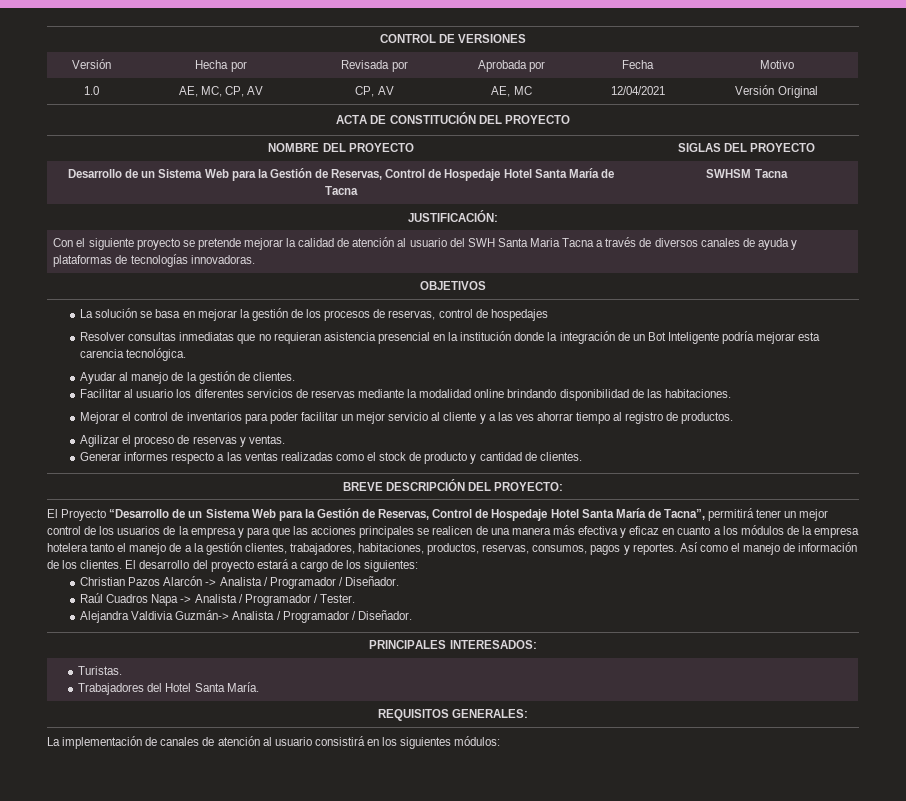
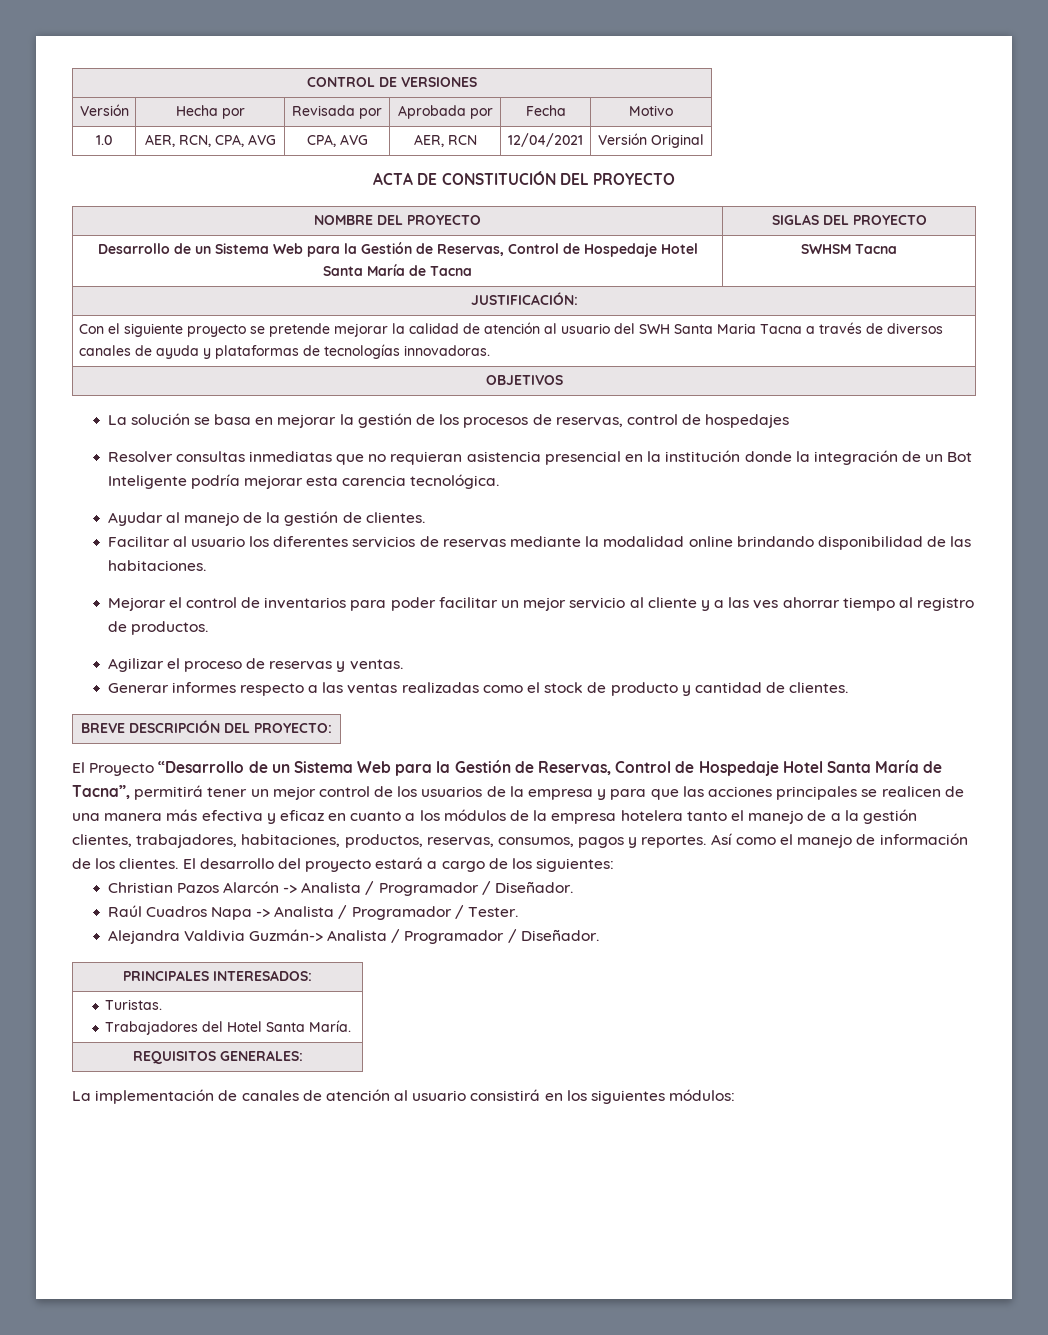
- 1.0 | AE, MC, CP, AV | CP, AV | AE, MC | 12/04/2021 | Versión Original
+ 1.0 | AER, RCN, CPA, AVG | CPA, AVG | AER, RCN | 12/04/2021 | Versión Original

